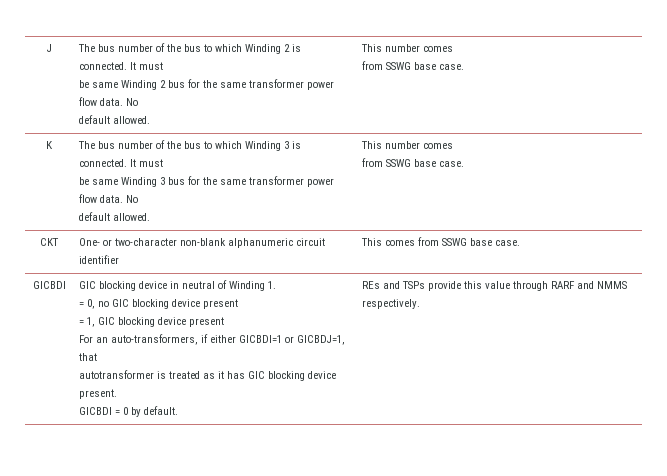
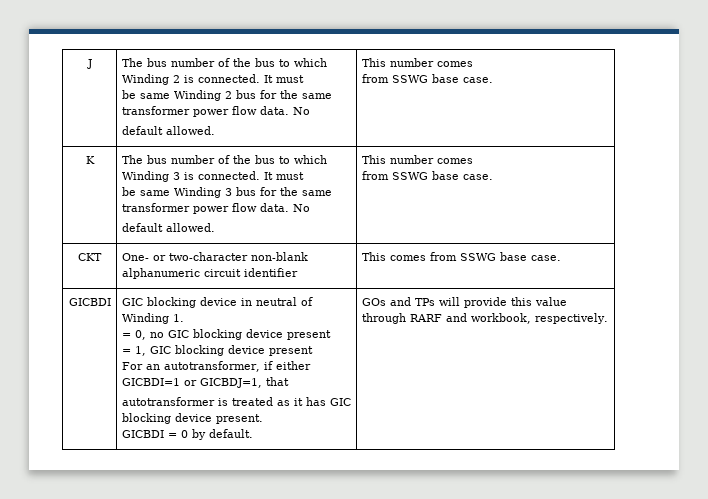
- For an auto-transformers, if either GICBDI=1 or GICBDJ=1, that
+ For an autotransformer, if either GICBDI=1 or GICBDJ=1, that
- REs and TSPs provide this value through RARF and NMMS respectively.
+ GOs and TPs will provide this value through RARF and workbook, respectively.

